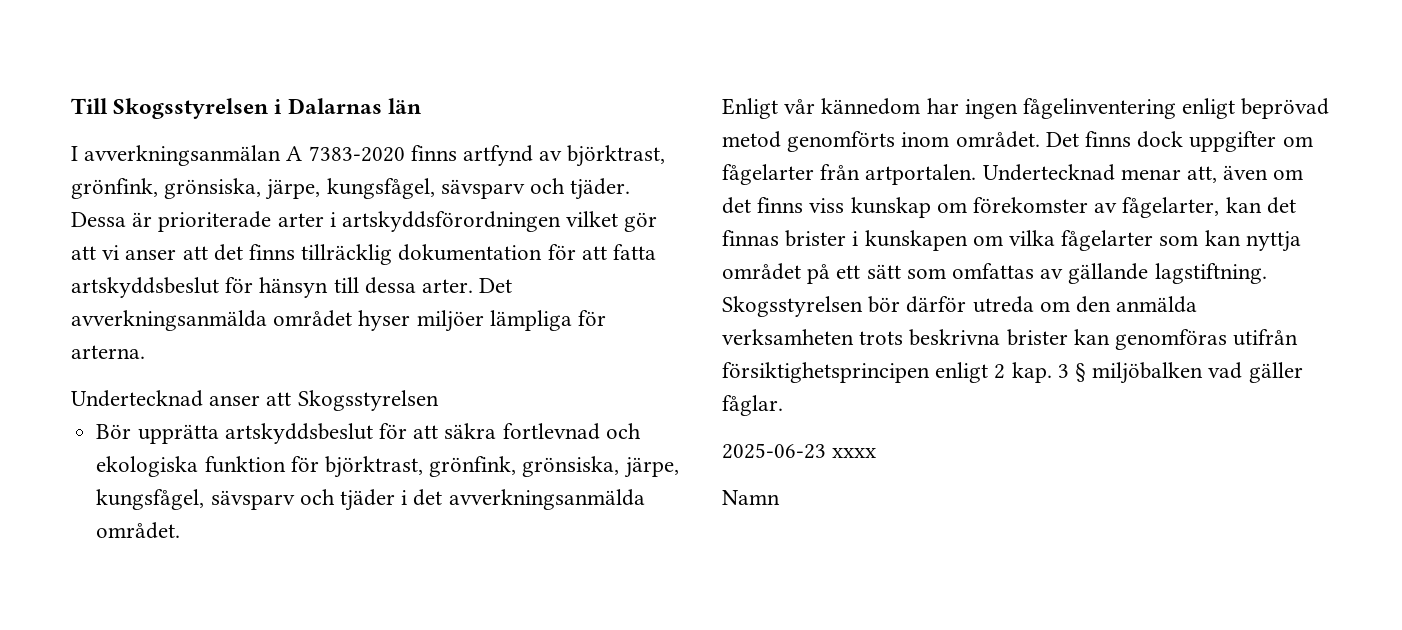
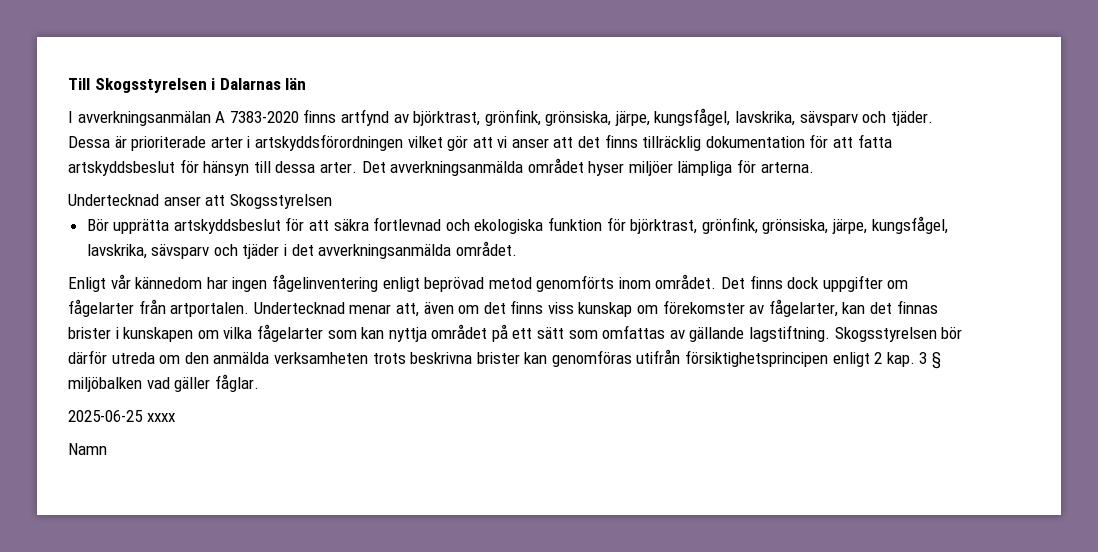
- I avverkningsanmälan A 7383-2020 finns artfynd av björktrast, grönfink, grönsiska, järpe, kungsfågel, sävsparv och tjäder.
+ I avverkningsanmälan A 7383-2020 finns artfynd av björktrast, grönfink, grönsiska, järpe, kungsfågel, lavskrika, sävsparv och tjäder.
- Bör upprätta artskyddsbeslut för att säkra fortlevnad och ekologiska funktion för björktrast, grönfink, grönsiska, järpe, kungsfågel, sävsparv och tjäder i det avverkningsanmälda området.
+ Bör upprätta artskyddsbeslut för att säkra fortlevnad och ekologiska funktion för björktrast, grönfink, grönsiska, järpe, kungsfågel, lavskrika, sävsparv och tjäder i det avverkningsanmälda området.
- 2025-06-23 xxxx
+ 2025-06-25 xxxx

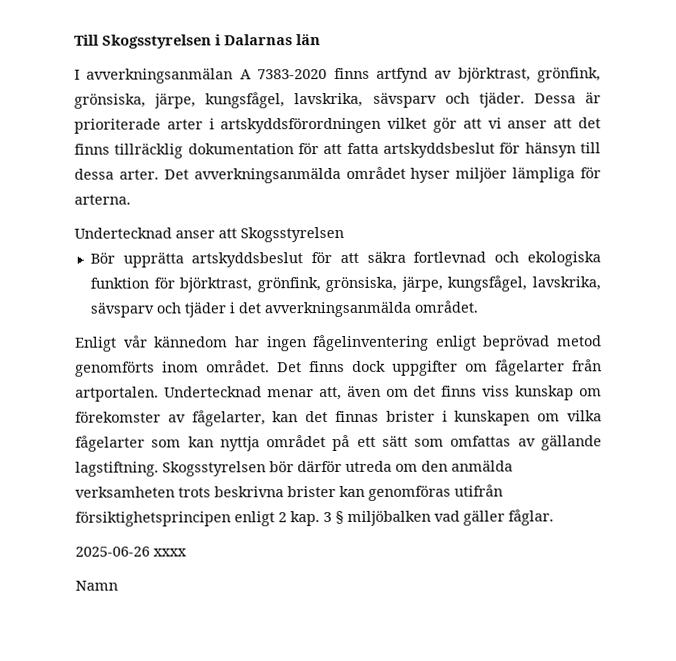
- 2025-06-25 xxxx
+ 2025-06-26 xxxx

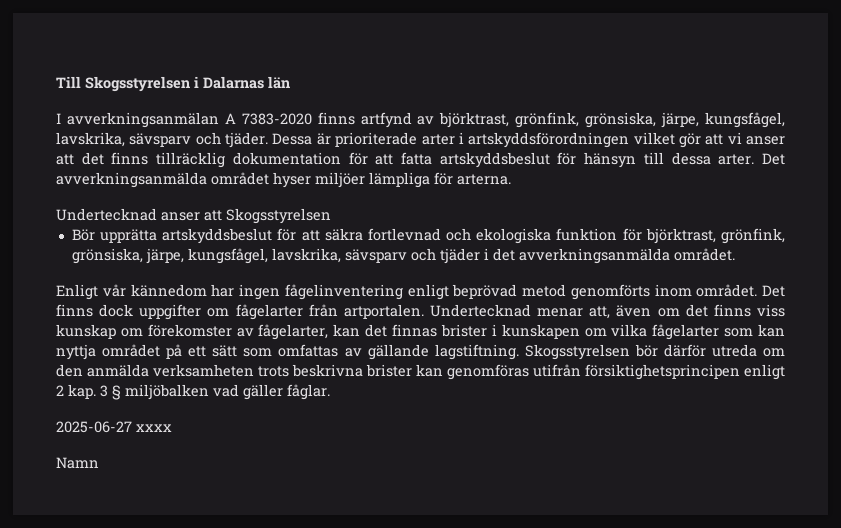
- 2025-06-26 xxxx
+ 2025-06-27 xxxx

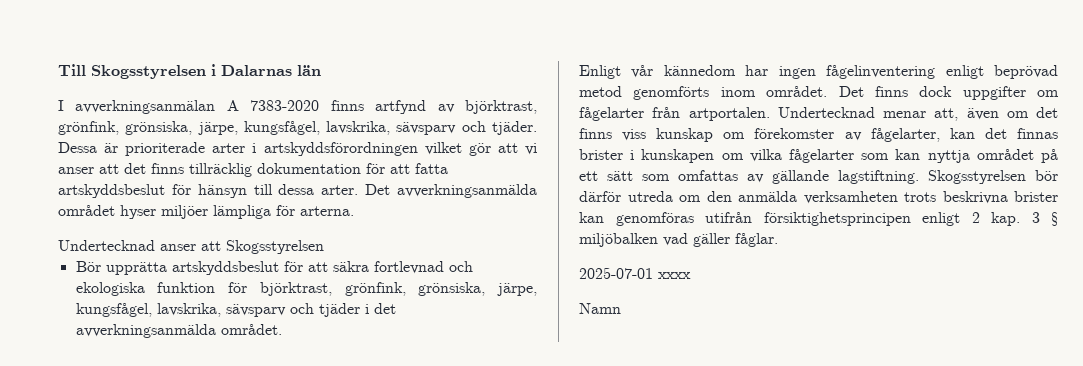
- 2025-06-27 xxxx
+ 2025-07-01 xxxx

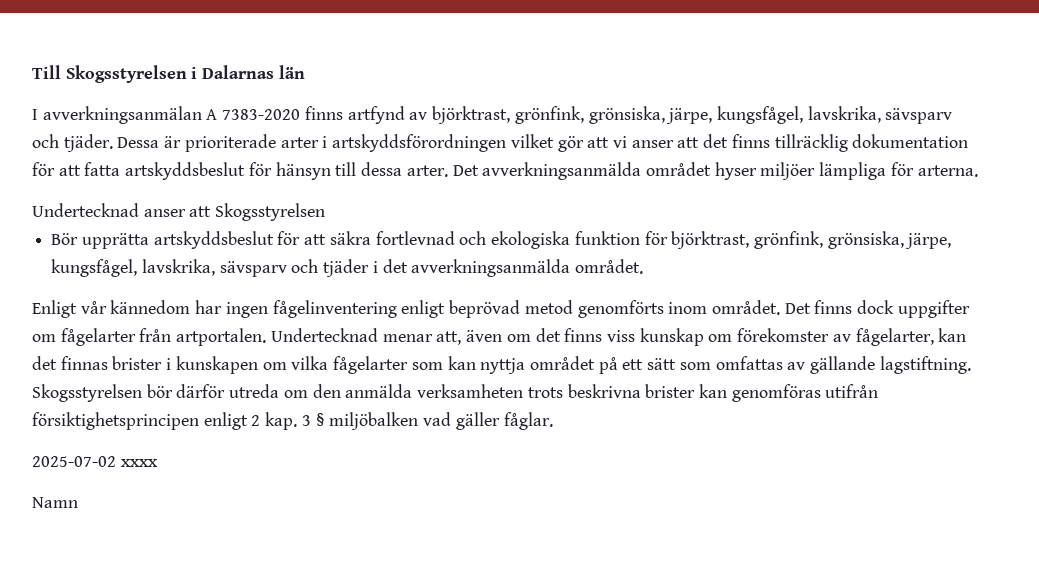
- 2025-07-01 xxxx
+ 2025-07-02 xxxx

